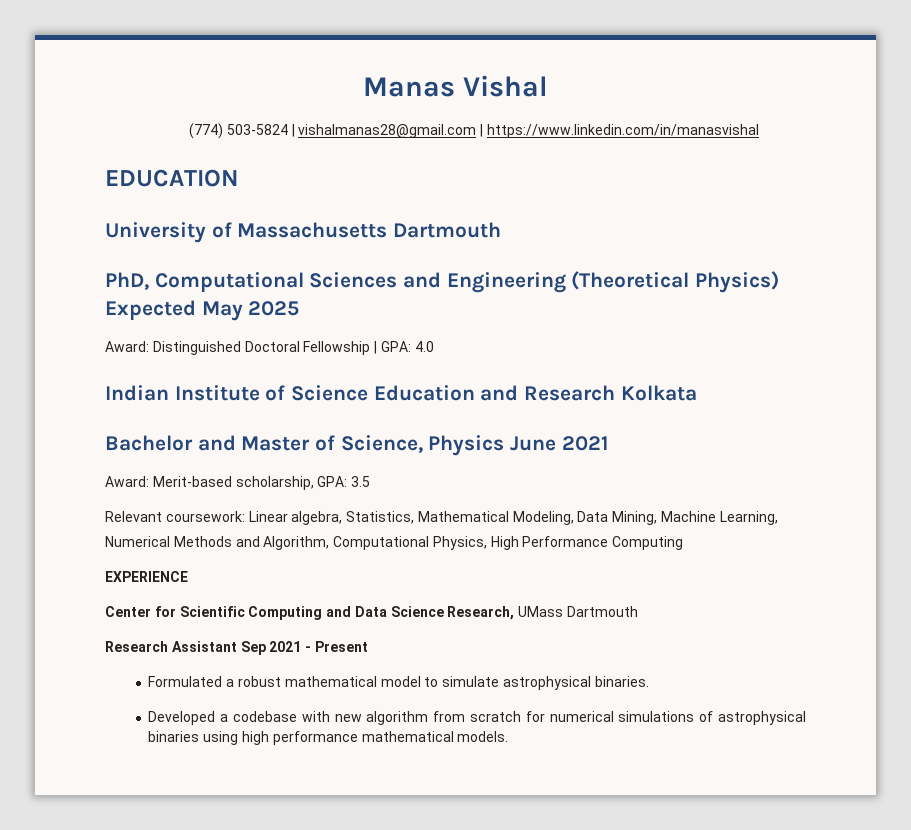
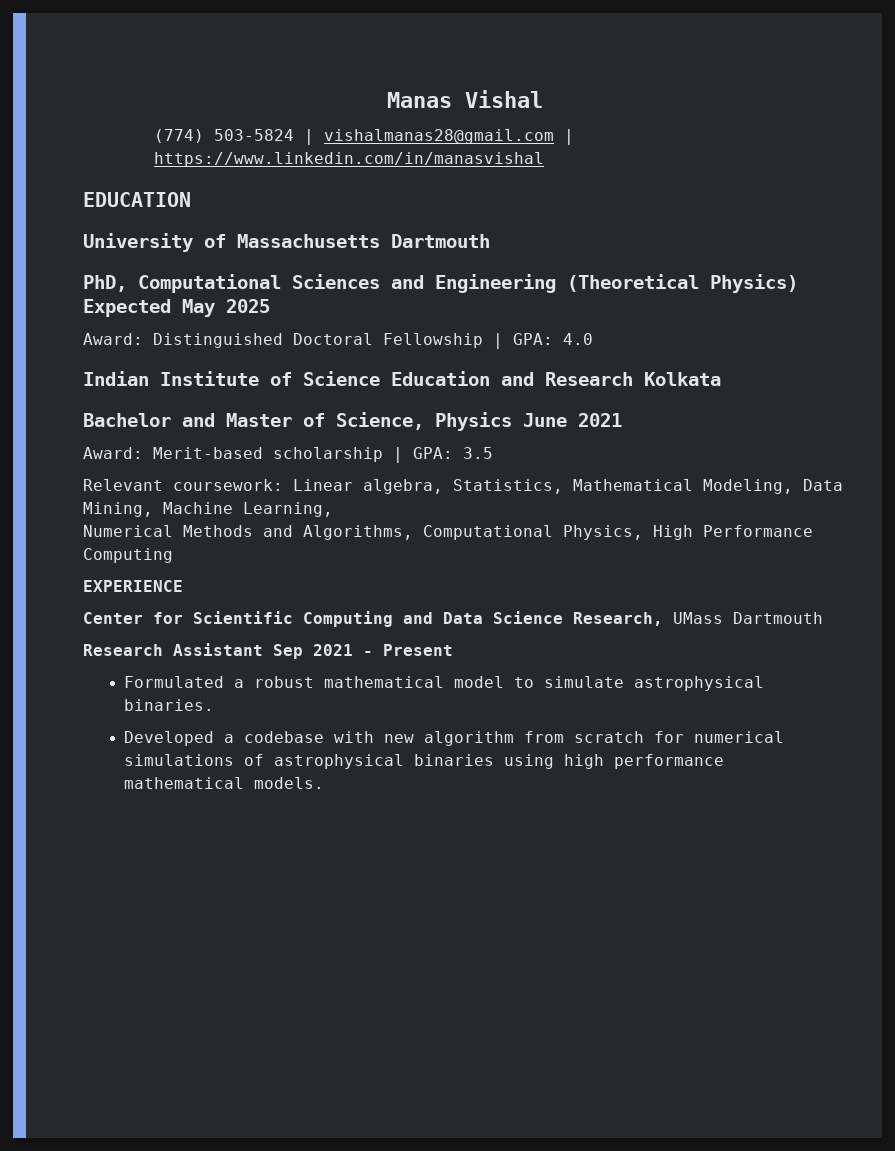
- Award: Merit-based scholarship, GPA: 3.5
+ Award: Merit-based scholarship | GPA: 3.5
- Numerical Methods and Algorithm, Computational Physics, High Performance Computing
+ Numerical Methods and Algorithms, Computational Physics, High Performance Computing

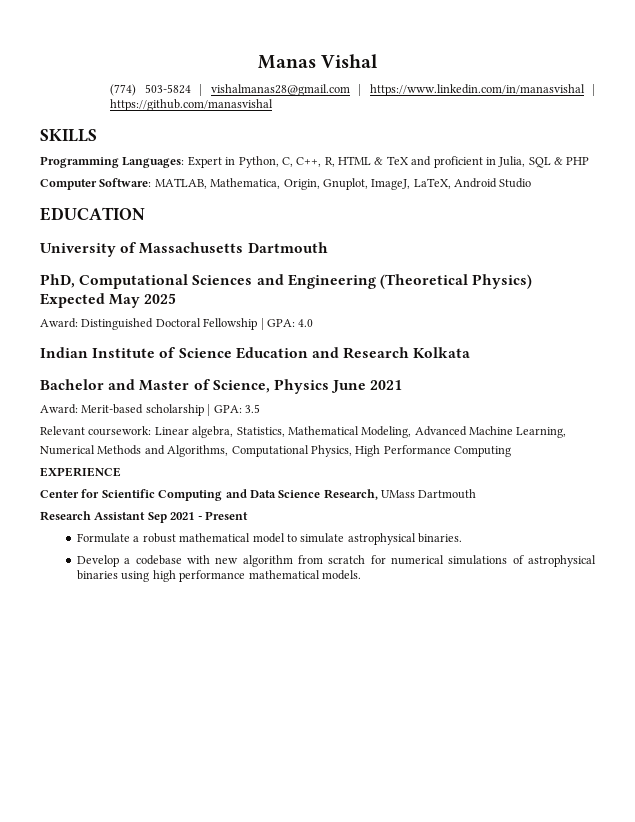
- (774) 503-5824 | vishalmanas28@gmail.com | https://www.linkedin.com/in/manasvishal
+ (774) 503-5824 | vishalmanas28@gmail.com | https://www.linkedin.com/in/manasvishal | https://github.com/manasvishal
+ SKILLS
+ Programming Languages: Expert in Python, C, C++, R, HTML & TeX and proficient in Julia, SQL & PHP
+ Computer Software: MATLAB, Mathematica, Origin, Gnuplot, ImageJ, LaTeX, Android Studio
- Relevant coursework: Linear algebra, Statistics, Mathematical Modeling, Data Mining, Machine Learning,
+ Relevant coursework: Linear algebra, Statistics, Mathematical Modeling, Advanced Machine Learning,
- Formulated a robust mathematical model to simulate astrophysical binaries.
+ Formulate a robust mathematical model to simulate astrophysical binaries.
- Developed a codebase with new algorithm from scratch for numerical simulations of astrophysical binaries using high performance mathematical models.
+ Develop a codebase with new algorithm from scratch for numerical simulations of astrophysical binaries using high performance mathematical models.

